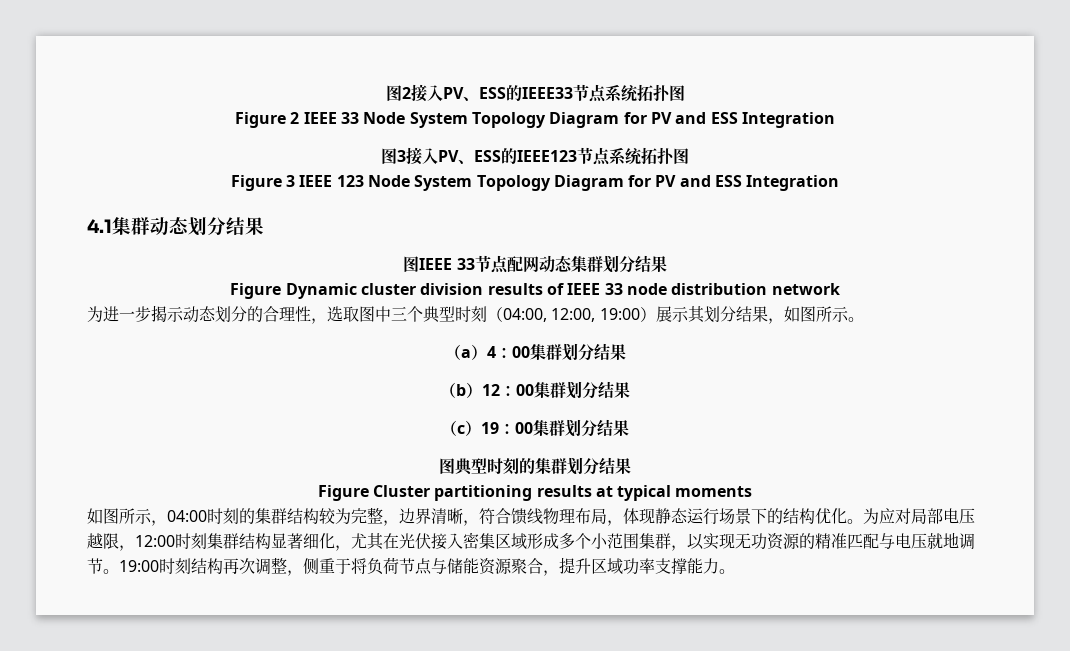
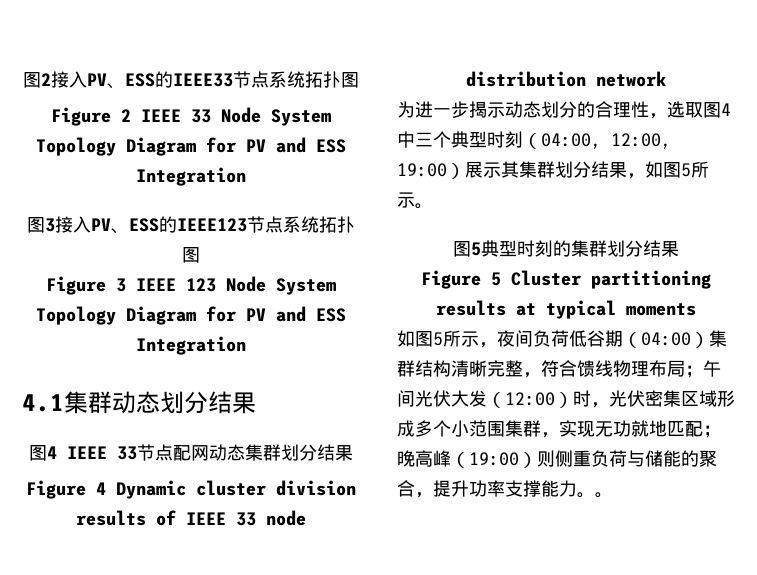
- 图IEEE 33节点配网动态集群划分结果
+ 图4 IEEE 33节点配网动态集群划分结果
- Figure Dynamic cluster division results of IEEE 33 node distribution network
+ Figure 4 Dynamic cluster division results of IEEE 33 node distribution network
- 为进一步揭示动态划分的合理性，选取图中三个典型时刻（04:00, 12:00, 19:00）展示其划分结果，如图所示。
+ 为进一步揭示动态划分的合理性，选取图4中三个典型时刻（04:00, 12:00, 19:00）展示其集群划分结果，如图5所示。
- （a）4：00集群划分结果
- （b）12：00集群划分结果
- （c）19：00集群划分结果
- 图典型时刻的集群划分结果
+ 图5典型时刻的集群划分结果
- Figure Cluster partitioning results at typical moments
+ Figure 5 Cluster partitioning results at typical moments
- 如图所示，04:00时刻的集群结构较为完整，边界清晰，符合馈线物理布局，体现静态运行场景下的结构优化。为应对局部电压越限，12:00时刻集群结构显著细化，尤其在光伏接入密集区域形成多个小范围集群，以实现无功资源的精准匹配与电压就地调节。19:00时刻结构再次调整，侧重于将负荷节点与储能资源聚合，提升区域功率支撑能力。
+ 如图5所示，夜间负荷低谷期（04:00）集群结构清晰完整，符合馈线物理布局；午间光伏大发（12:00）时，光伏密集区域形成多个小范围集群，实现无功就地匹配；晚高峰（19:00）则侧重负荷与储能的聚合，提升功率支撑能力。。

